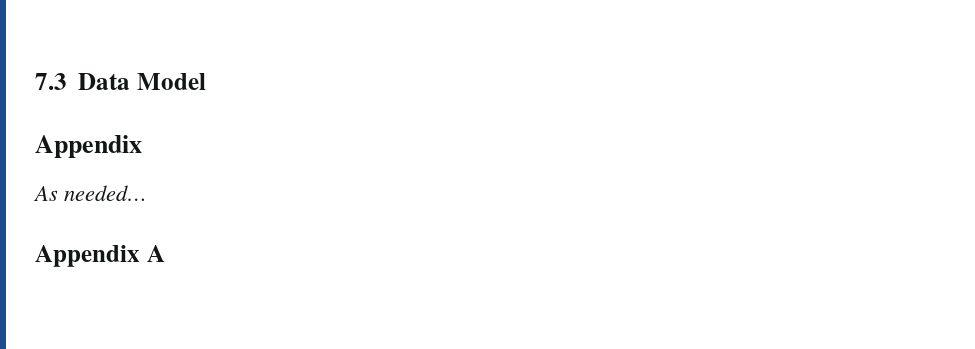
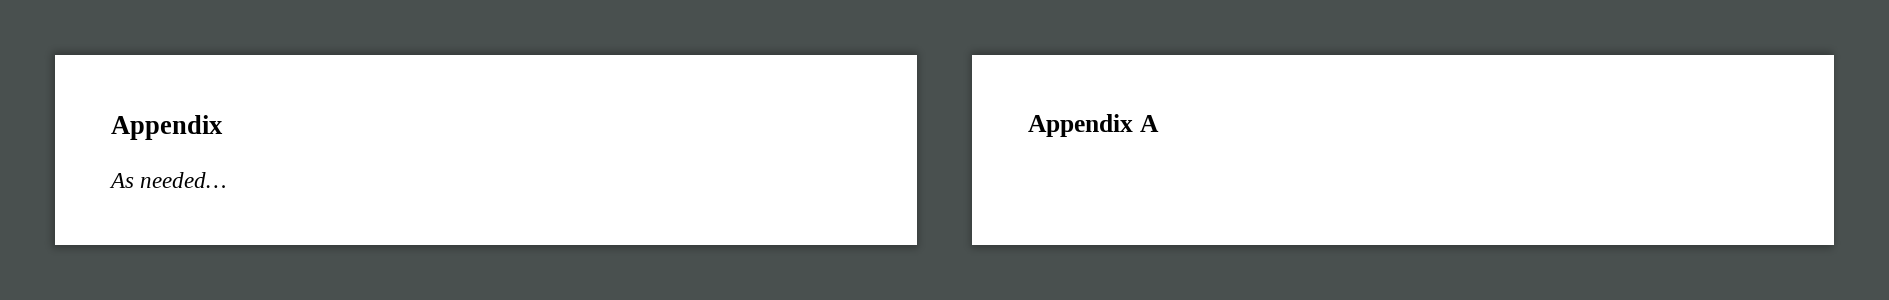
- 7.3 Data Model

